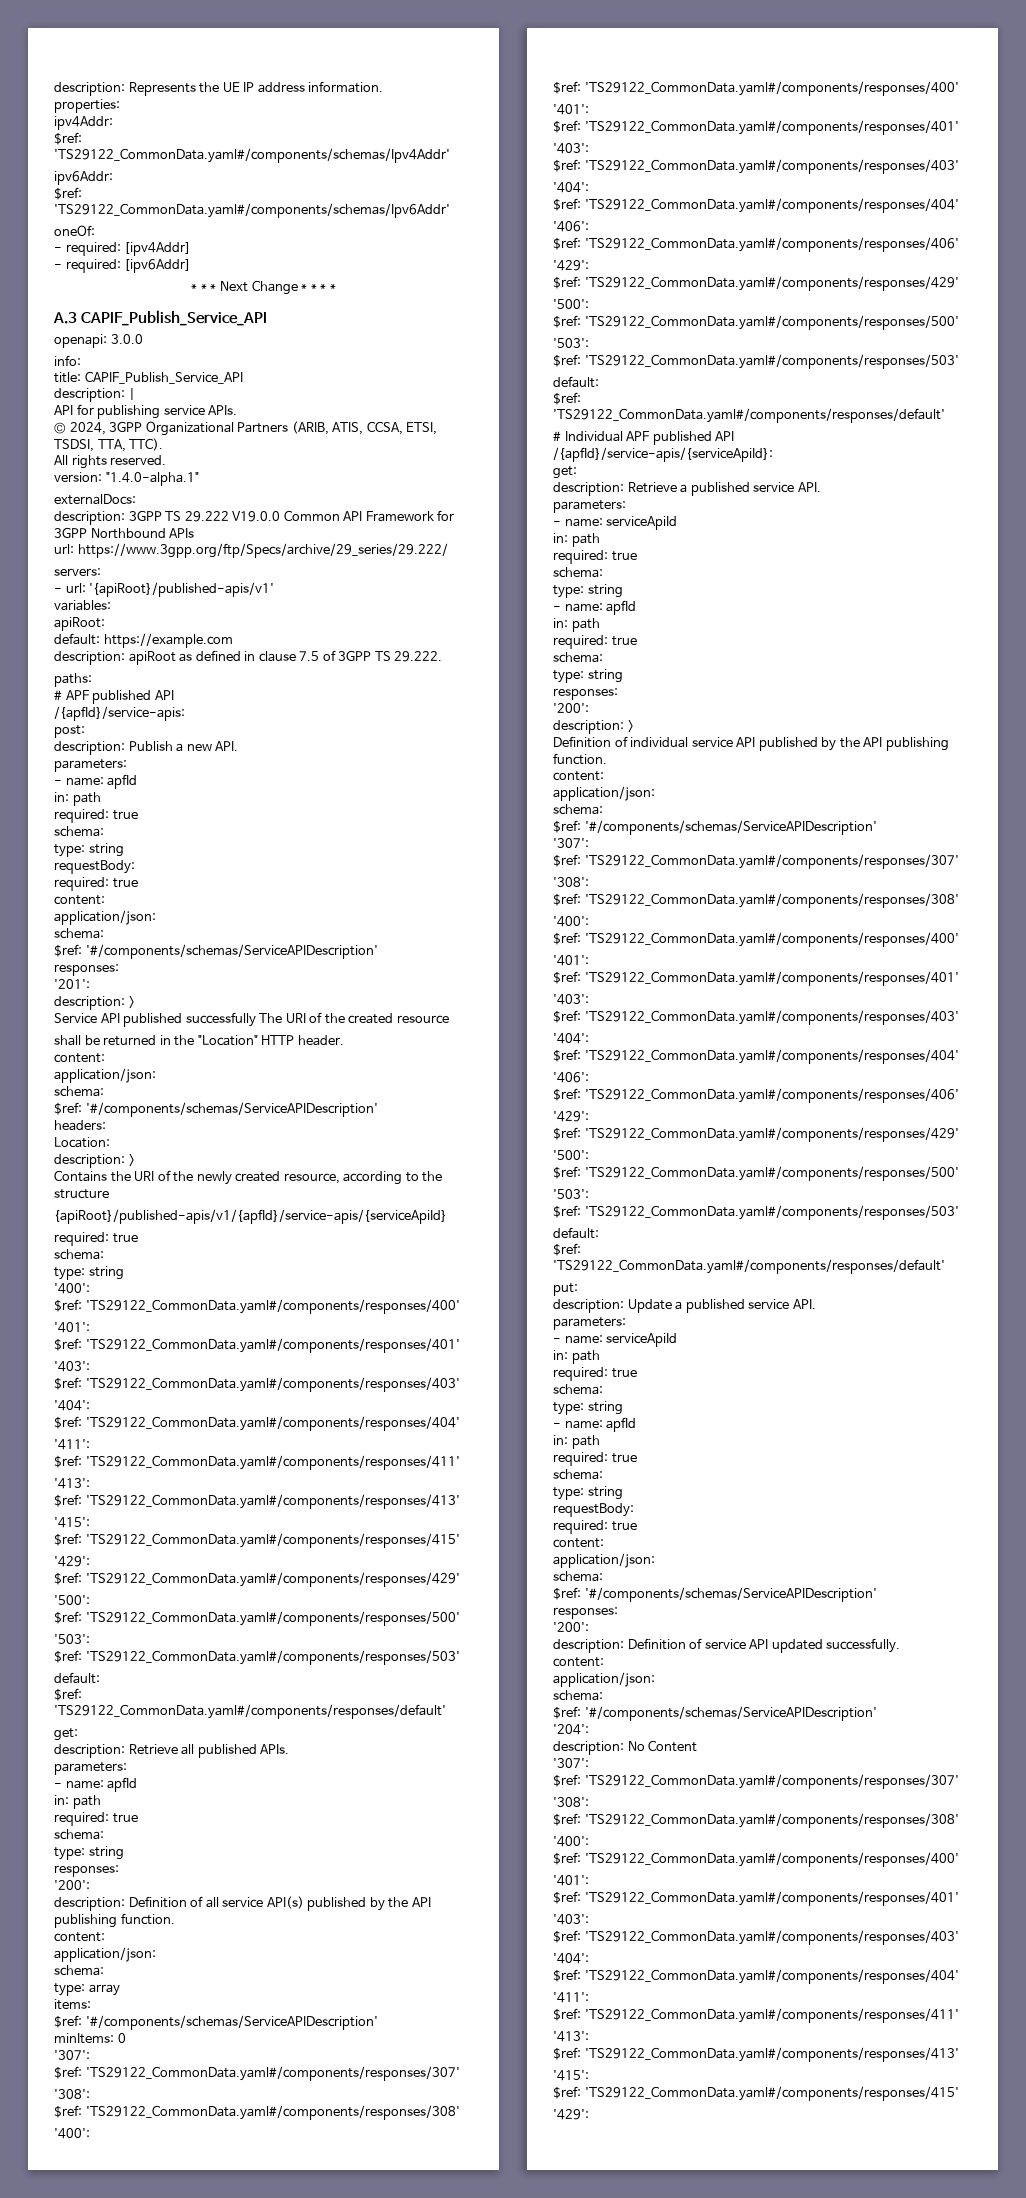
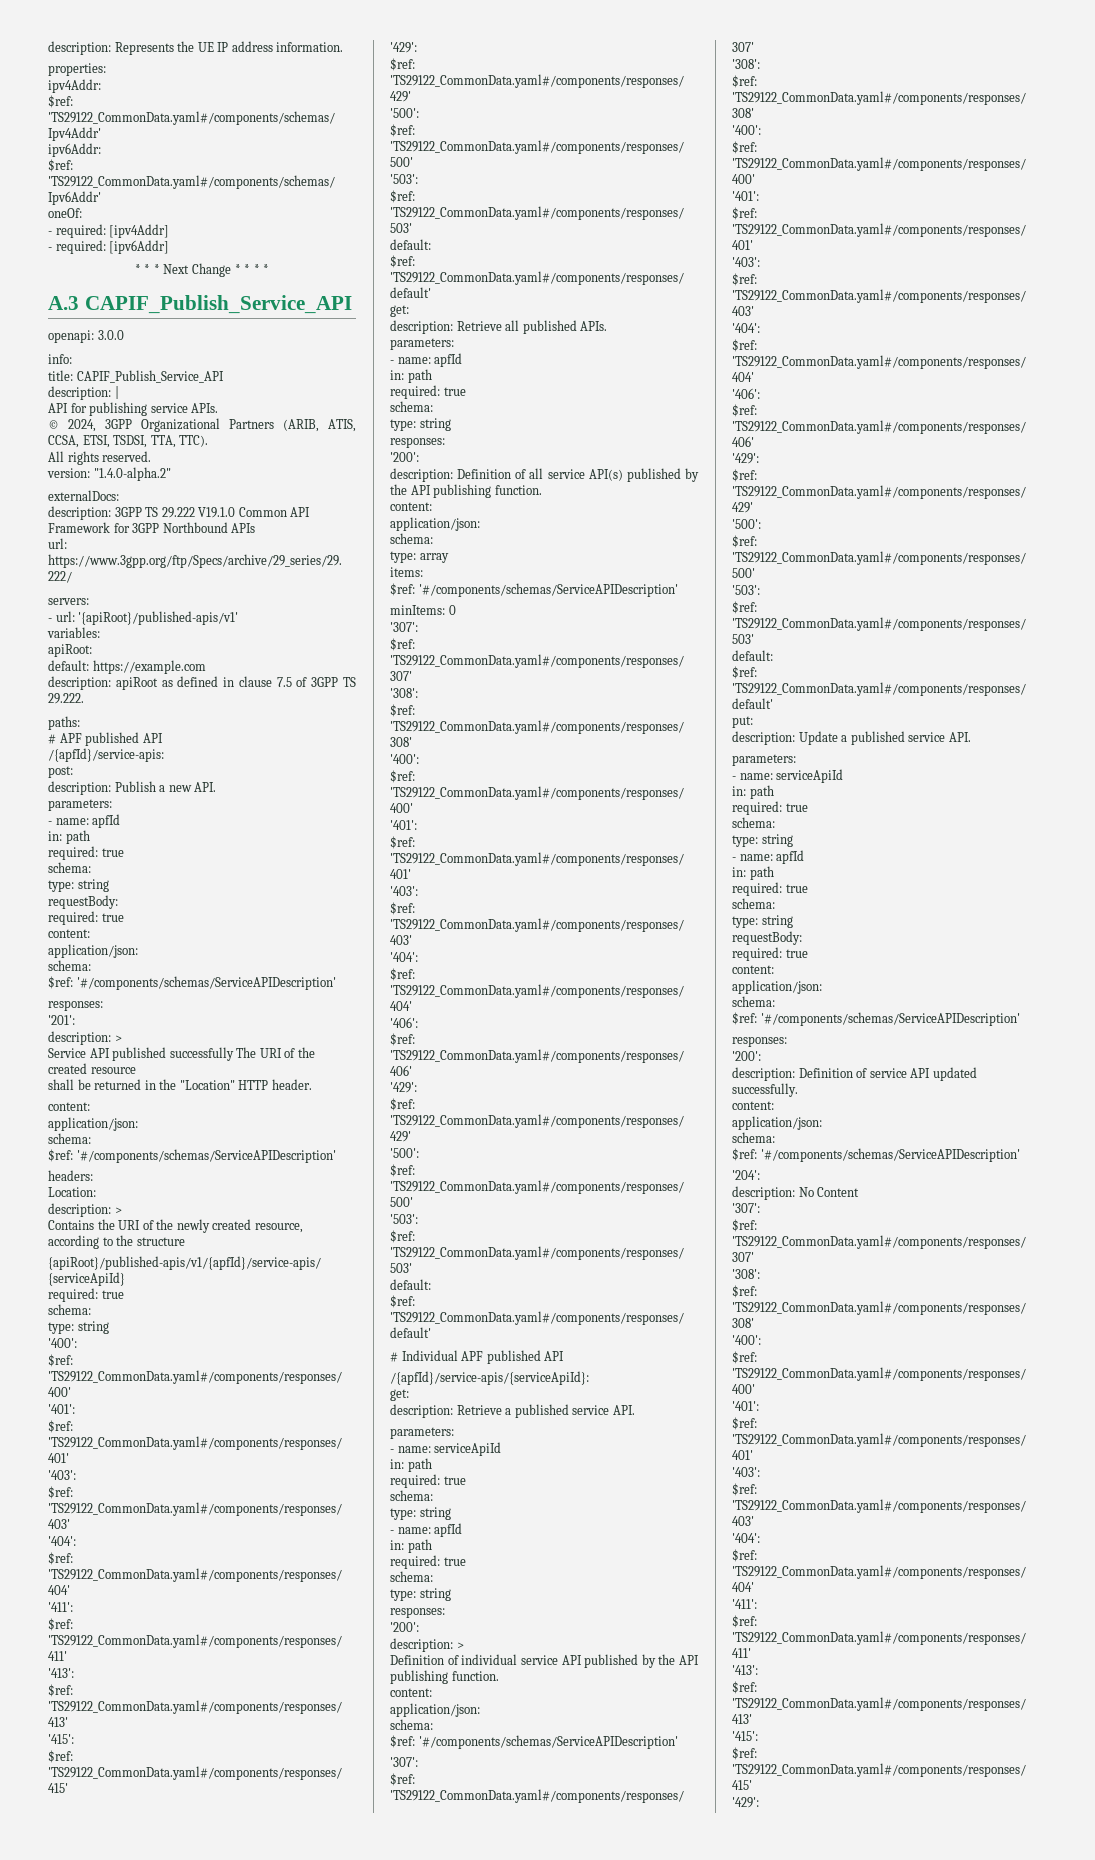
- version: "1.4.0-alpha.1"
+ version: "1.4.0-alpha.2"
- description: 3GPP TS 29.222 V19.0.0 Common API Framework for 3GPP Northbound APIs
+ description: 3GPP TS 29.222 V19.1.0 Common API Framework for 3GPP Northbound APIs

